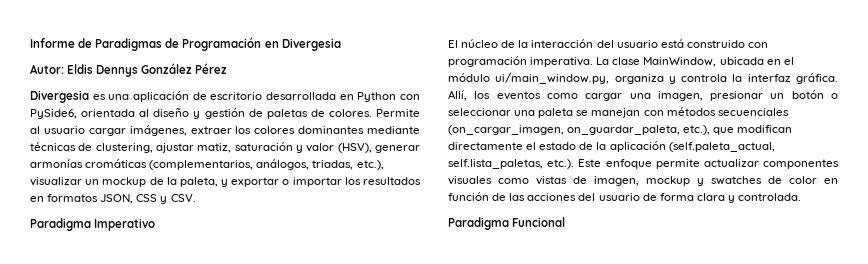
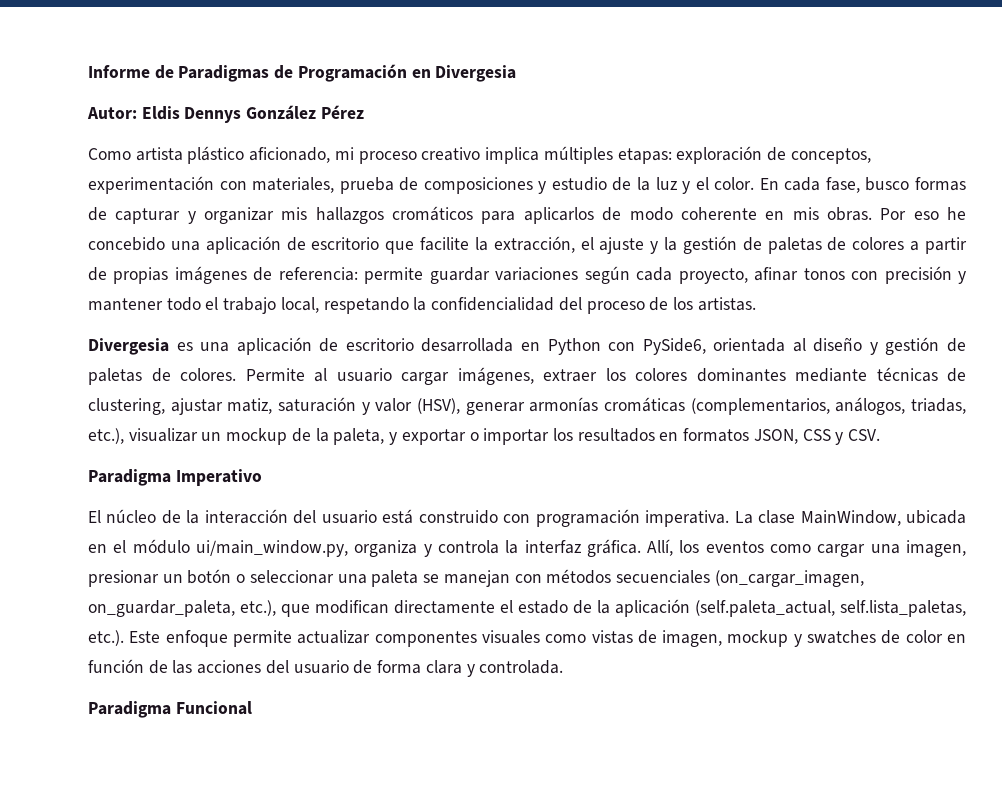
+ Como artista plástico aficionado, mi proceso creativo implica múltiples etapas: exploración de conceptos, experimentación con materiales, prueba de composiciones y estudio de la luz y el color. En cada fase, busco formas de capturar y organizar mis hallazgos cromáticos para aplicarlos de modo coherente en mis obras. Por eso he concebido una aplicación de escritorio que facilite la extracción, el ajuste y la gestión de paletas de colores a partir de propias imágenes de referencia: permite guardar variaciones según cada proyecto, afinar tonos con precisión y mantener todo el trabajo local, respetando la confidencialidad del proceso de los artistas.

